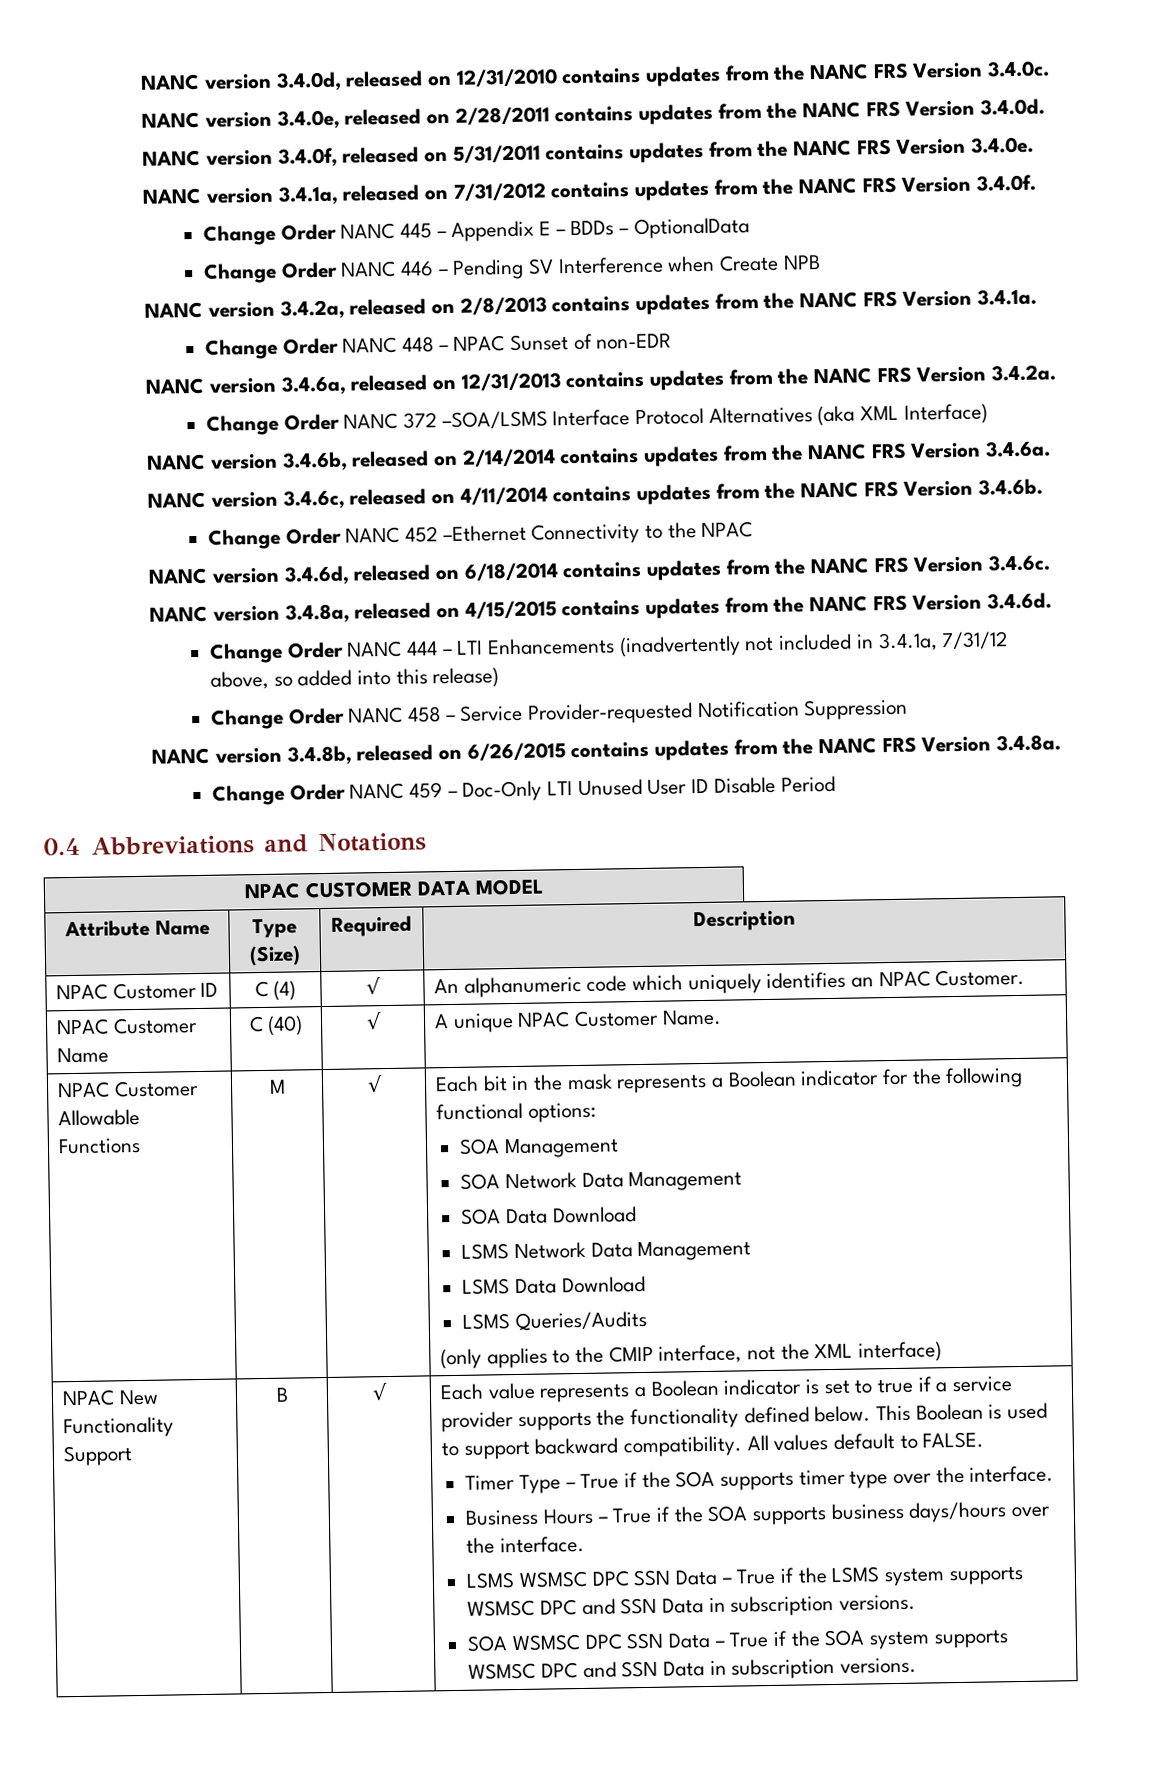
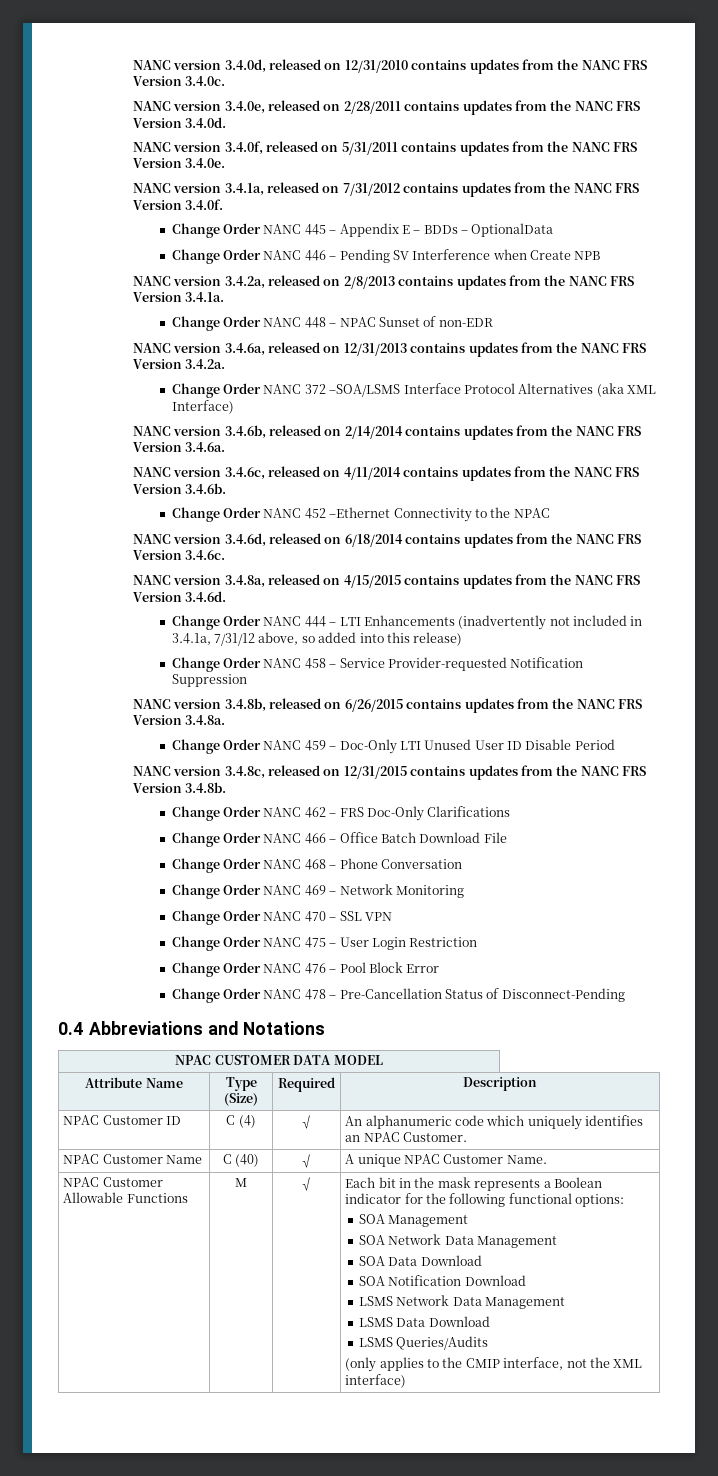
+ NANC version 3.4.8c, released on 12/31/2015 contains updates from the NANC FRS Version 3.4.8b.
+ Change Order NANC 462 – FRS Doc-Only Clarifications
+ Change Order NANC 466 – Office Batch Download File
+ Change Order NANC 468 – Phone Conversation
+ Change Order NANC 469 – Network Monitoring
+ Change Order NANC 470 – SSL VPN
+ Change Order NANC 475 – User Login Restriction
+ Change Order NANC 476 – Pool Block Error
+ Change Order NANC 478 – Pre-Cancellation Status of Disconnect-Pending
+ SOA Notification Download
- NPAC New Functionality Support | B | √ | Each value represents a Boolean indicator is set to true if a service provider supports the functionality defined below. This Boolean is used to support backward compatibility. All values default to FALSE.
- Timer Type – True if the SOA supports timer type over the interface.
- Business Hours – True if the SOA supports business days/hours over the interface.
- LSMS WSMSC DPC SSN Data – True if the LSMS system supports WSMSC DPC and SSN Data in subscription versions.
- SOA WSMSC DPC SSN Data – True if the SOA system supports WSMSC DPC and SSN Data in subscription versions.

